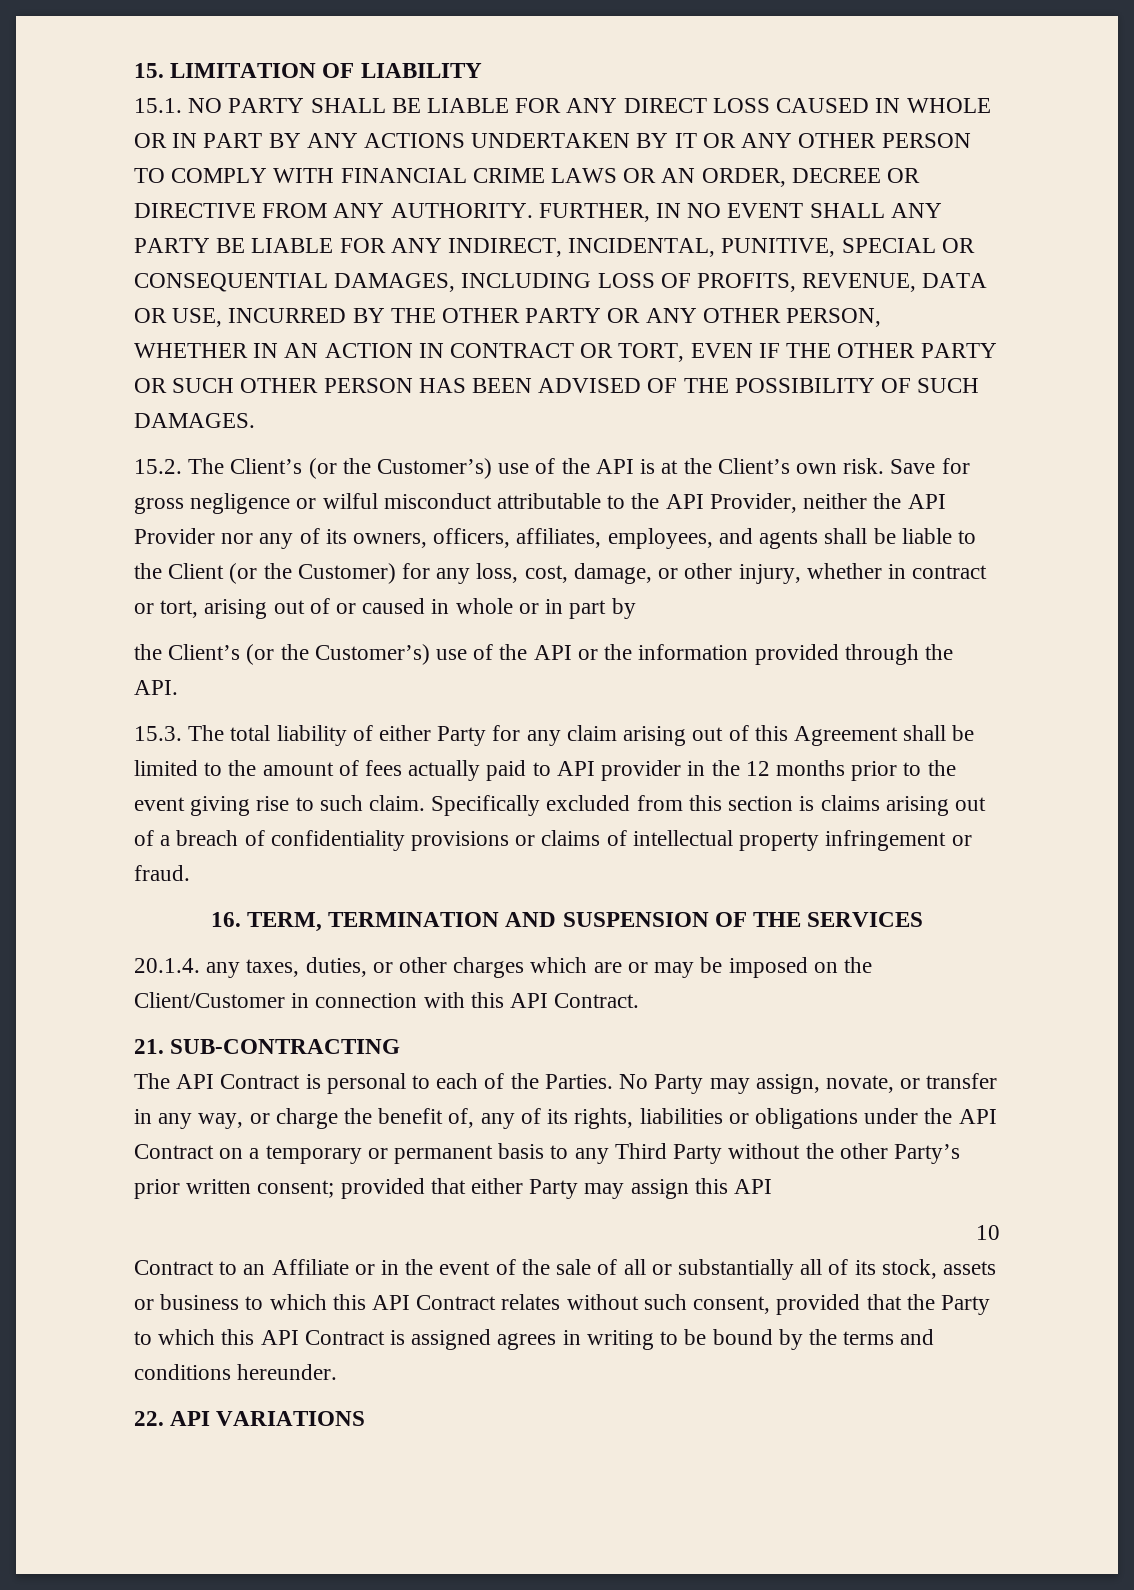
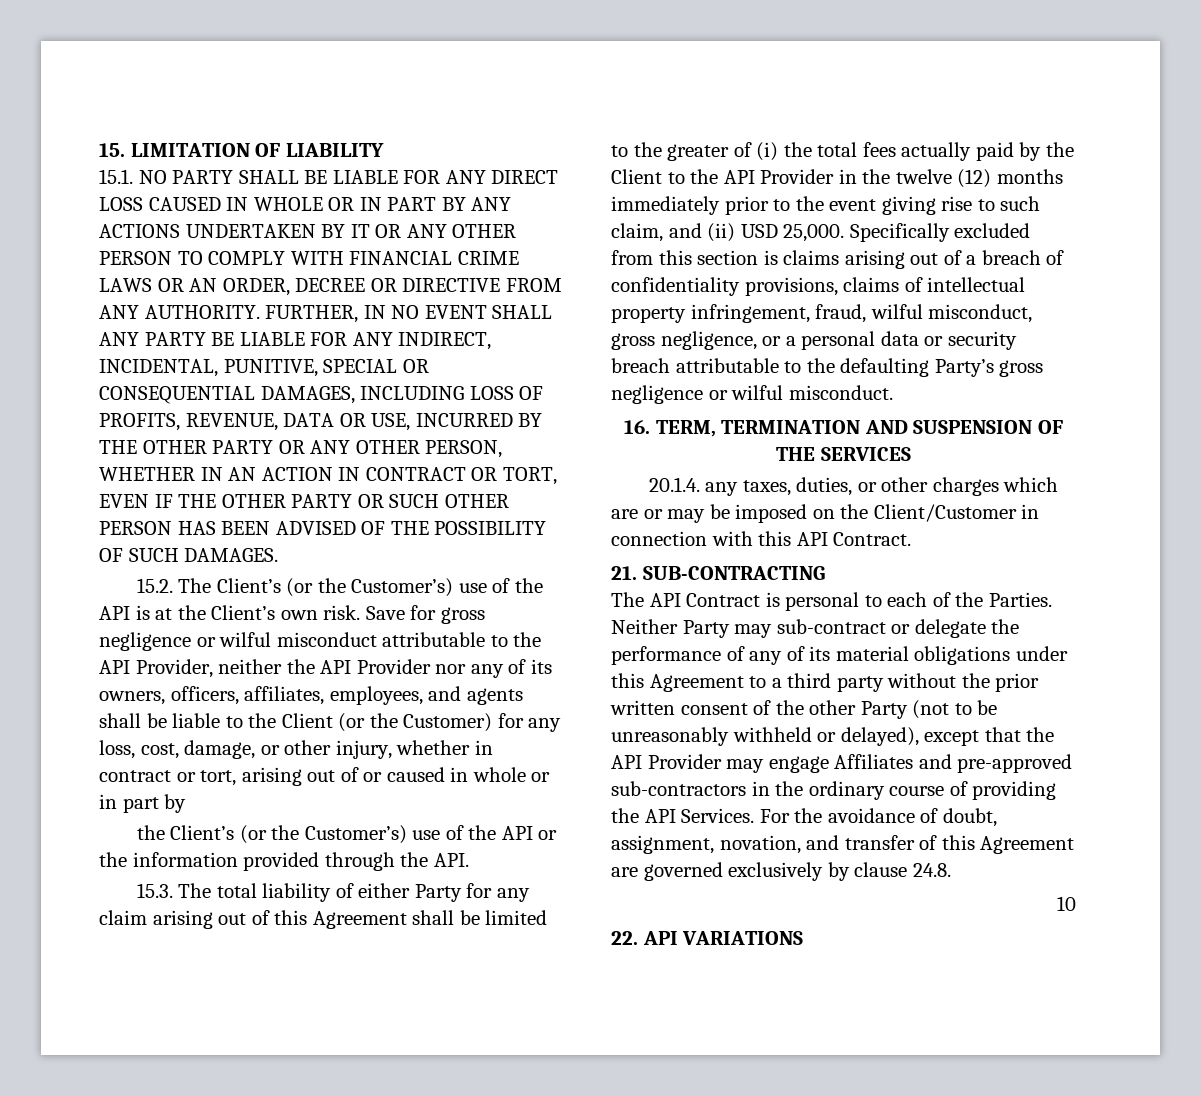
- 15.3. The total liability of either Party for any claim arising out of this Agreement shall be limited to the amount of fees actually paid to API provider in the 12 months prior to the event giving rise to such claim.
+ 15.3. The total liability of either Party for any claim arising out of this Agreement shall be limited to the greater of (i) the total fees actually paid by the Client to the API Provider in the twelve (12) months immediately prior to the event giving rise to such claim, and (ii) USD 25,000.
- Specifically excluded from this section is claims arising out of a breach of confidentiality provisions or claims of intellectual property infringement or fraud.
+ Specifically excluded from this section is claims arising out of a breach of confidentiality provisions, claims of intellectual property infringement, fraud, wilful misconduct, gross negligence, or a personal data or security breach attributable to the defaulting Party’s gross negligence or wilful misconduct.
- No Party may assign, novate, or transfer in any way, or charge the benefit of, any of its rights, liabilities or obligations under the API Contract on a temporary or permanent basis to any Third Party without the other Party’s prior written consent; provided that either Party may assign this API
+ Neither Party may sub-contract or delegate the performance of any of its material obligations under this Agreement to a third party without the prior written consent of the other Party (not to be unreasonably withheld or delayed), except that the API Provider may engage Affiliates and pre-approved sub-contractors in the ordinary course of providing the API Services. For the avoidance of doubt, assignment, novation, and transfer of this Agreement are governed exclusively by clause 24.8.
  10
- Contract to an Affiliate or in the event of the sale of all or substantially all of its stock, assets or business to which this API Contract relates without such consent, provided that the Party to which this API Contract is assigned agrees in writing to be bound by the terms and conditions hereunder.

